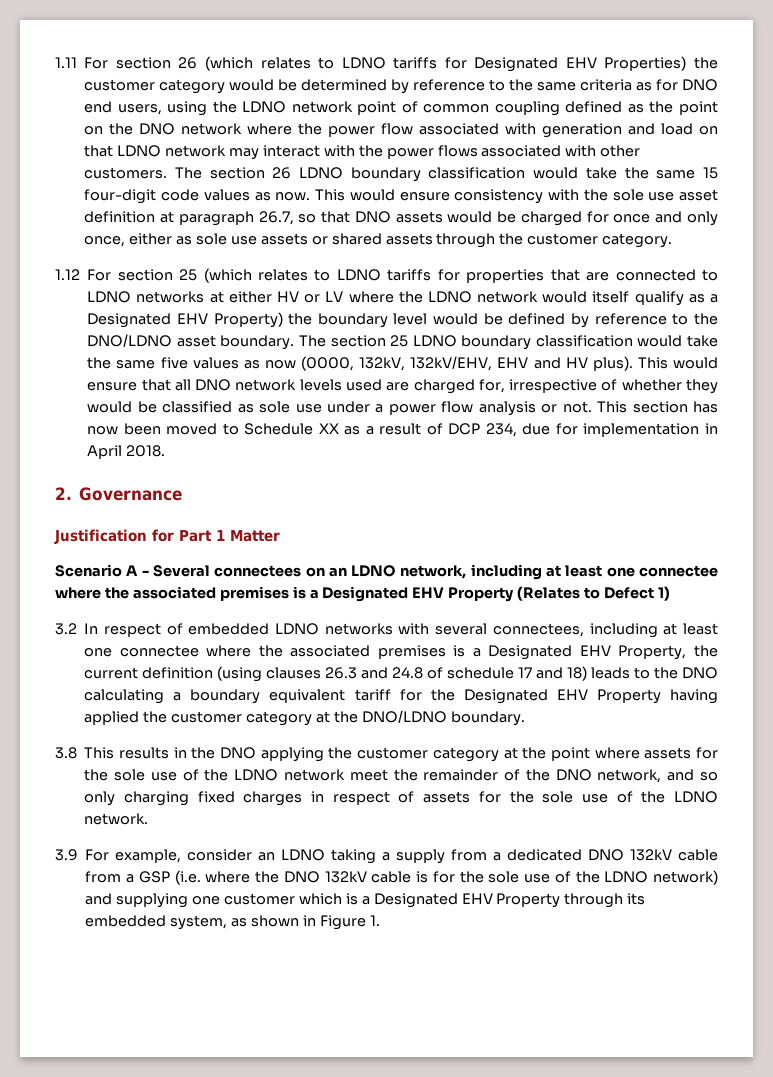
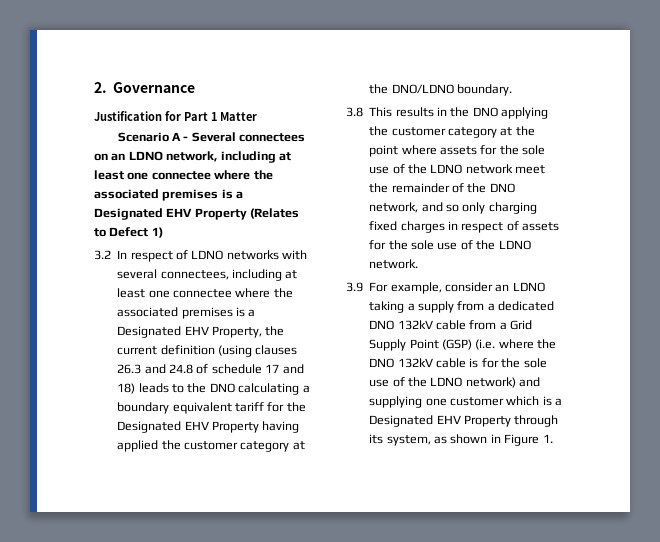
- 1.11 For section 26 (which relates to LDNO tariffs for Designated EHV Properties) the customer category would be determined by reference to the same criteria as for DNO end users, using the LDNO network point of common coupling defined as the point on the DNO network where the power flow associated with generation and load on that LDNO network may interact with the power flows associated with other customers. The section 26 LDNO boundary classification would take the same 15 four-digit code values as now. This would ensure consistency with the sole use asset definition at paragraph 26.7, so that DNO assets would be charged for once and only once, either as sole use assets or shared assets through the customer category.
- 1.12 For section 25 (which relates to LDNO tariffs for properties that are connected to LDNO networks at either HV or LV where the LDNO network would itself qualify as a Designated EHV Property) the boundary level would be defined by reference to the DNO/LDNO asset boundary. The section 25 LDNO boundary classification would take the same five values as now (0000, 132kV, 132kV/EHV, EHV and HV plus). This would ensure that all DNO network levels used are charged for, irrespective of whether they would be classified as sole use under a power flow analysis or not. This section has now been moved to Schedule XX as a result of DCP 234, due for implementation in April 2018.
- 3.2 In respect of embedded LDNO networks with several connectees, including at least one connectee where the associated premises is a Designated EHV Property, the current definition (using clauses 26.3 and 24.8 of schedule 17 and 18) leads to the DNO calculating a boundary equivalent tariff for the Designated EHV Property having applied the customer category at the DNO/LDNO boundary.
+ 3.2 In respect of LDNO networks with several connectees, including at least one connectee where the associated premises is a Designated EHV Property, the current definition (using clauses 26.3 and 24.8 of schedule 17 and 18) leads to the DNO calculating a boundary equivalent tariff for the Designated EHV Property having applied the customer category at the DNO/LDNO boundary.
- 3.9 For example, consider an LDNO taking a supply from a dedicated DNO 132kV cable from a GSP (i.e. where the DNO 132kV cable is for the sole use of the LDNO network) and supplying one customer which is a Designated EHV Property through its embedded system, as shown in Figure 1.
+ 3.9 For example, consider an LDNO taking a supply from a dedicated DNO 132kV cable from a Grid Supply Point (GSP) (i.e. where the DNO 132kV cable is for the sole use of the LDNO network) and supplying one customer which is a Designated EHV Property through its system, as shown in Figure 1.

